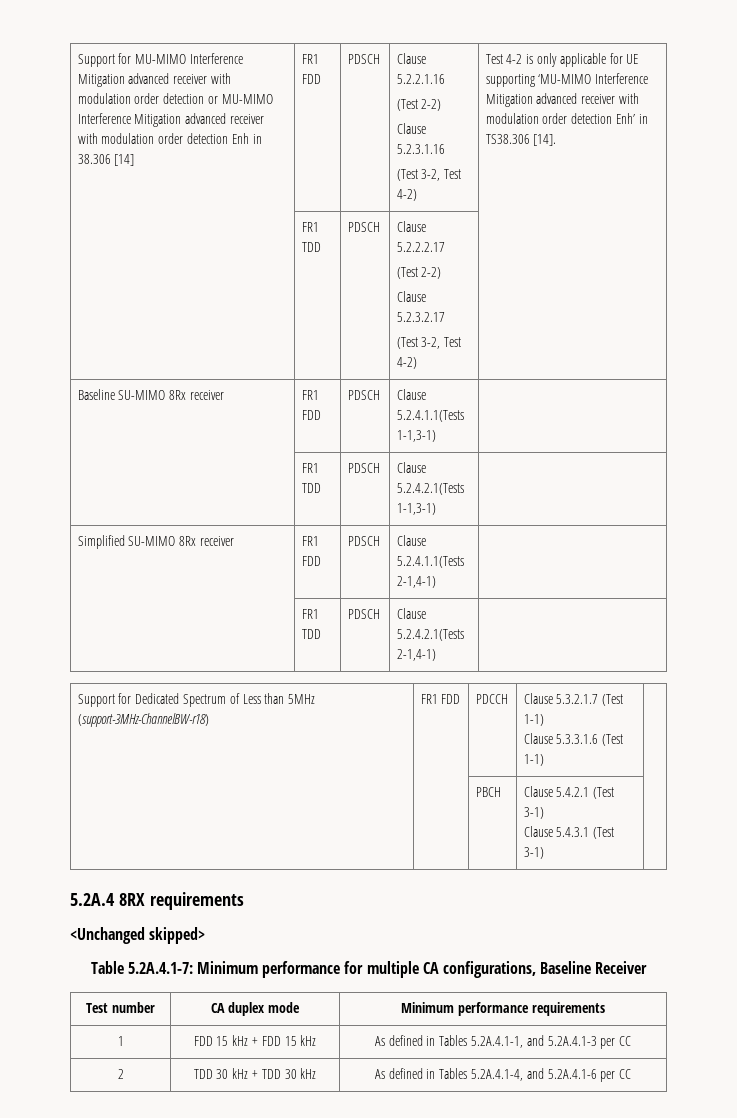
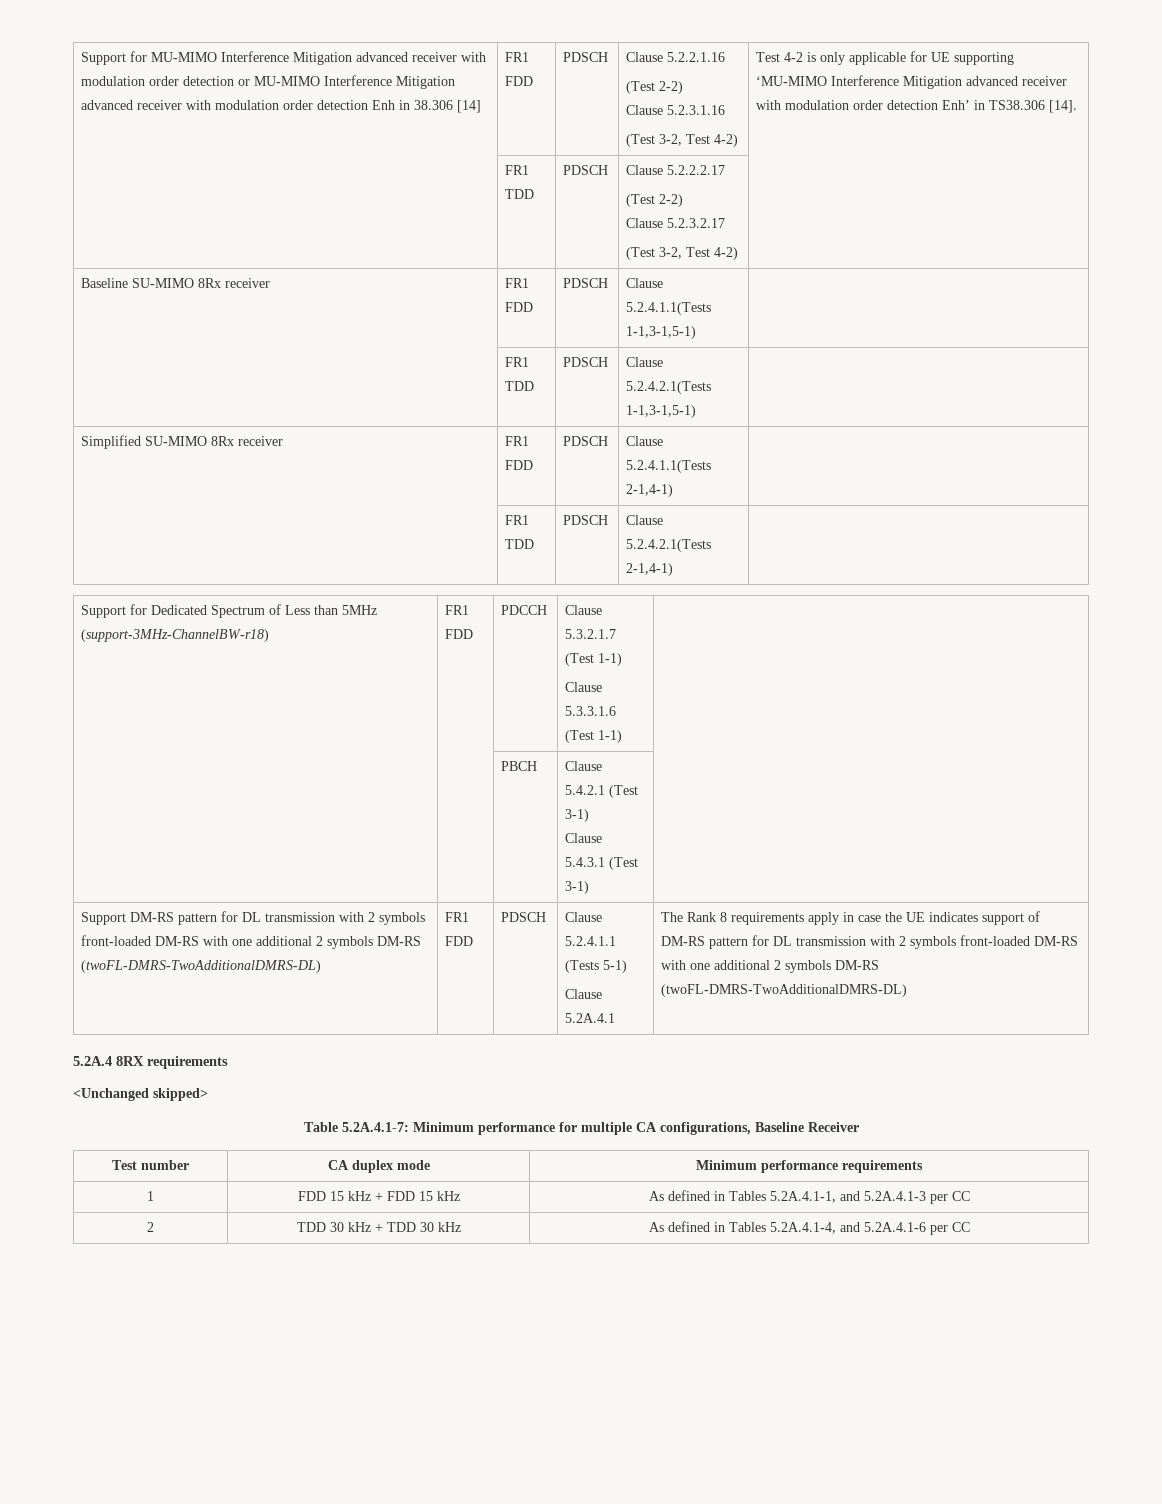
- Baseline SU-MIMO 8Rx receiver | FR1 FDD | PDSCH | Clause 5.2.4.1.1(Tests 1-1,3-1) |
- | FR1 TDD | PDSCH | Clause 5.2.4.2.1(Tests 1-1,3-1) |
+ Baseline SU-MIMO 8Rx receiver | FR1 FDD | PDSCH | Clause 5.2.4.1.1(Tests 1-1,3-1,5-1) |
+ | FR1 TDD | PDSCH | Clause 5.2.4.2.1(Tests 1-1,3-1,5-1) |
+ Support DM-RS pattern for DL transmission with 2 symbols front-loaded DM-RS with one additional 2 symbols DM-RS (twoFL-DMRS-TwoAdditionalDMRS-DL) | FR1 FDD | PDSCH | Clause 5.2.4.1.1 (Tests 5-1)
+ Clause 5.2A.4.1 | The Rank 8 requirements apply in case the UE indicates support of DM-RS pattern for DL transmission with 2 symbols front-loaded DM-RS with one additional 2 symbols DM-RS (twoFL-DMRS-TwoAdditionalDMRS-DL)

